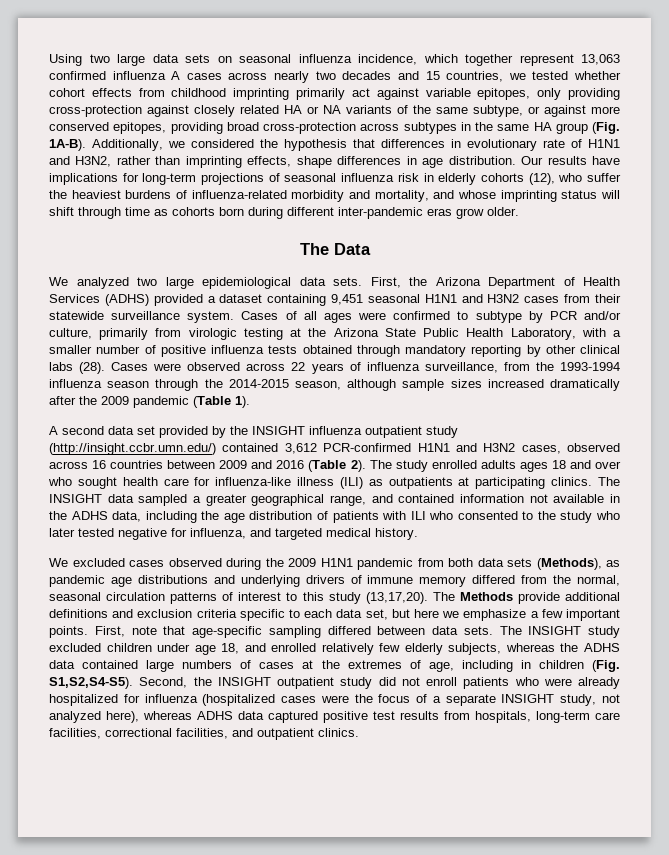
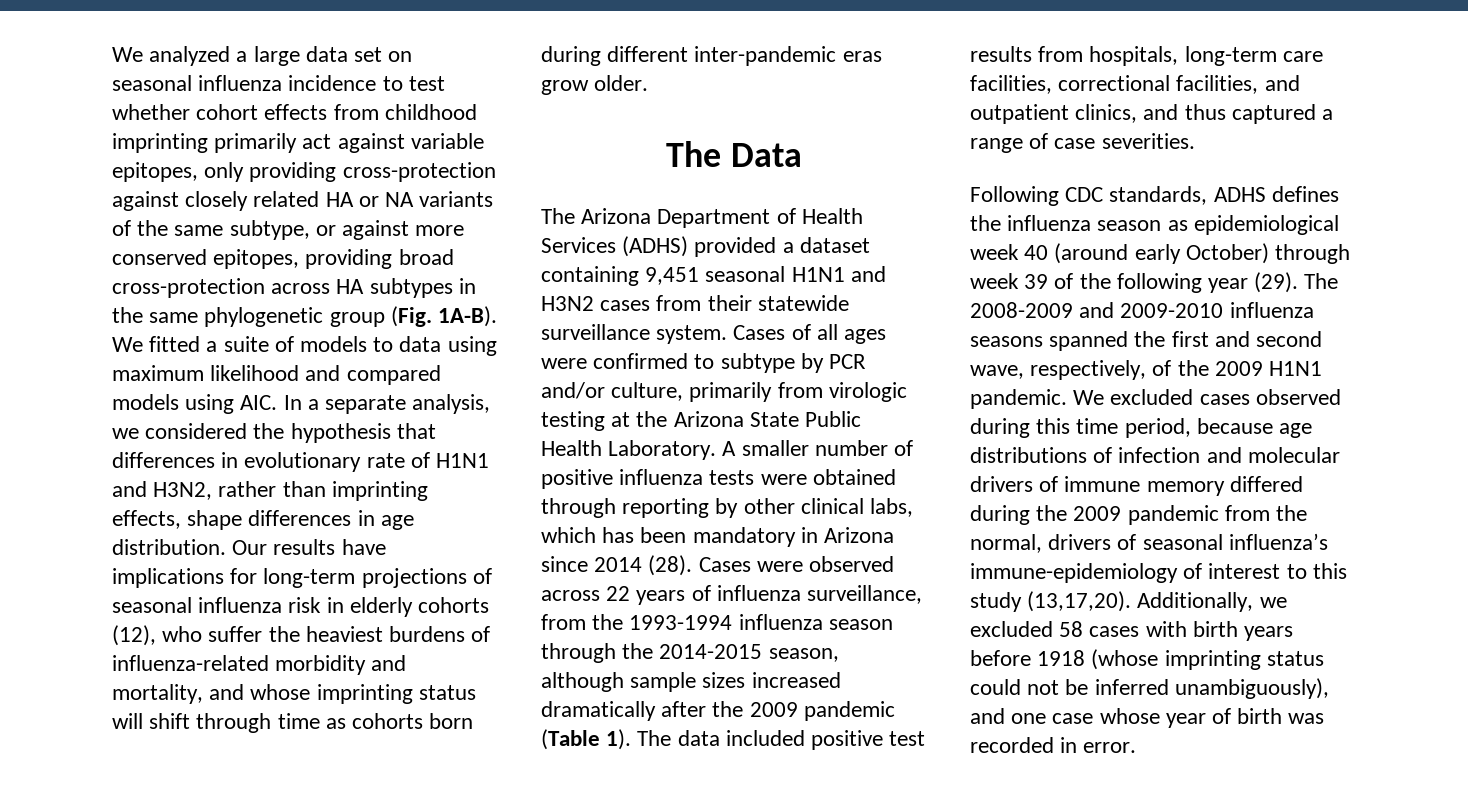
- Using two large data sets on seasonal influenza incidence, which together represent 13,063 confirmed influenza A cases across nearly two decades and 15 countries, we tested whether cohort effects from childhood imprinting primarily act against variable epitopes, only providing cross-protection against closely related HA or NA variants of the same subtype, or against more conserved epitopes, providing broad cross-protection across subtypes in the same HA group (Fig. 1A-B).
+ We analyzed a large data set on seasonal influenza incidence to test whether cohort effects from childhood imprinting primarily act against variable epitopes, only providing cross-protection against closely related HA or NA variants of the same subtype, or against more conserved epitopes, providing broad cross-protection across HA subtypes in the same phylogenetic group (Fig. 1A-B).
- Additionally, we considered the hypothesis that differences in evolutionary rate of H1N1 and H3N2, rather than imprinting effects, shape differences in age distribution.
+ We fitted a suite of models to data using maximum likelihood and compared models using AIC. In a separate analysis, we considered the hypothesis that differences in evolutionary rate of H1N1 and H3N2, rather than imprinting effects, shape differences in age distribution.
- We analyzed two large epidemiological data sets. First, the Arizona Department of Health Services (ADHS) provided a dataset containing 9,451 seasonal H1N1 and H3N2 cases from their statewide surveillance system.
+ The Arizona Department of Health Services (ADHS) provided a dataset containing 9,451 seasonal H1N1 and H3N2 cases from their statewide surveillance system.
- Cases of all ages were confirmed to subtype by PCR and/or culture, primarily from virologic testing at the Arizona State Public Health Laboratory, with a smaller number of positive influenza tests obtained through mandatory reporting by other clinical labs (28).
+ Cases of all ages were confirmed to subtype by PCR and/or culture, primarily from virologic testing at the Arizona State Public Health Laboratory. A smaller number of positive influenza tests were obtained through reporting by other clinical labs, which has been mandatory in Arizona since 2014 (28).
- Cases were observed across 22 years of influenza surveillance, from the 1993-1994 influenza season through the 2014-2015 season, although sample sizes increased dramatically after the 2009 pandemic (Table 1).
- A second data set provided by the INSIGHT influenza outpatient study (http://insight.ccbr.umn.edu/) contained 3,612 PCR-confirmed H1N1 and H3N2 cases, observed across 16 countries between 2009 and 2016 (Table 2). The study enrolled adults ages 18 and over who sought health care for influenza-like illness (ILI) as outpatients at participating clinics. The INSIGHT data sampled a greater geographical range, and contained information not available in the ADHS data, including the age distribution of patients with ILI who consented to the study who later tested negative for influenza, and targeted medical history.
- We excluded cases observed during the 2009 H1N1 pandemic from both data sets (Methods), as pandemic age distributions and underlying drivers of immune memory differed from the normal, seasonal circulation patterns of interest to this study (13,17,20). The Methods provide additional definitions and exclusion criteria specific to each data set, but here we emphasize a few important points. First, note that age-specific sampling differed between data sets. The INSIGHT study excluded children under age 18, and enrolled relatively few elderly subjects, whereas the ADHS data contained large numbers of cases at the extremes of age, including in children (Fig. S1,S2,S4-S5). Second, the INSIGHT outpatient study did not enroll patients who were already hospitalized for influenza (hospitalized cases were the focus of a separate INSIGHT study, not analyzed here), whereas ADHS data captured positive test results from hospitals, long-term care facilities, correctional facilities, and outpatient clinics.
+ Cases were observed across 22 years of influenza surveillance, from the 1993-1994 influenza season through the 2014-2015 season, although sample sizes increased dramatically after the 2009 pandemic (Table 1). The data included positive test results from hospitals, long-term care facilities, correctional facilities, and outpatient clinics, and thus captured a range of case severities.
+ Following CDC standards, ADHS defines the influenza season as epidemiological week 40 (around early October) through week 39 of the following year (29). The 2008-2009 and 2009-2010 influenza seasons spanned the first and second wave, respectively, of the 2009 H1N1 pandemic. We excluded cases observed during this time period, because age distributions of infection and molecular drivers of immune memory differed during the 2009 pandemic from the normal, drivers of seasonal influenza’s immune-epidemiology of interest to this study (13,17,20). Additionally, we excluded 58 cases with birth years before 1918 (whose imprinting status could not be inferred unambiguously), and one case whose year of birth was recorded in error.

